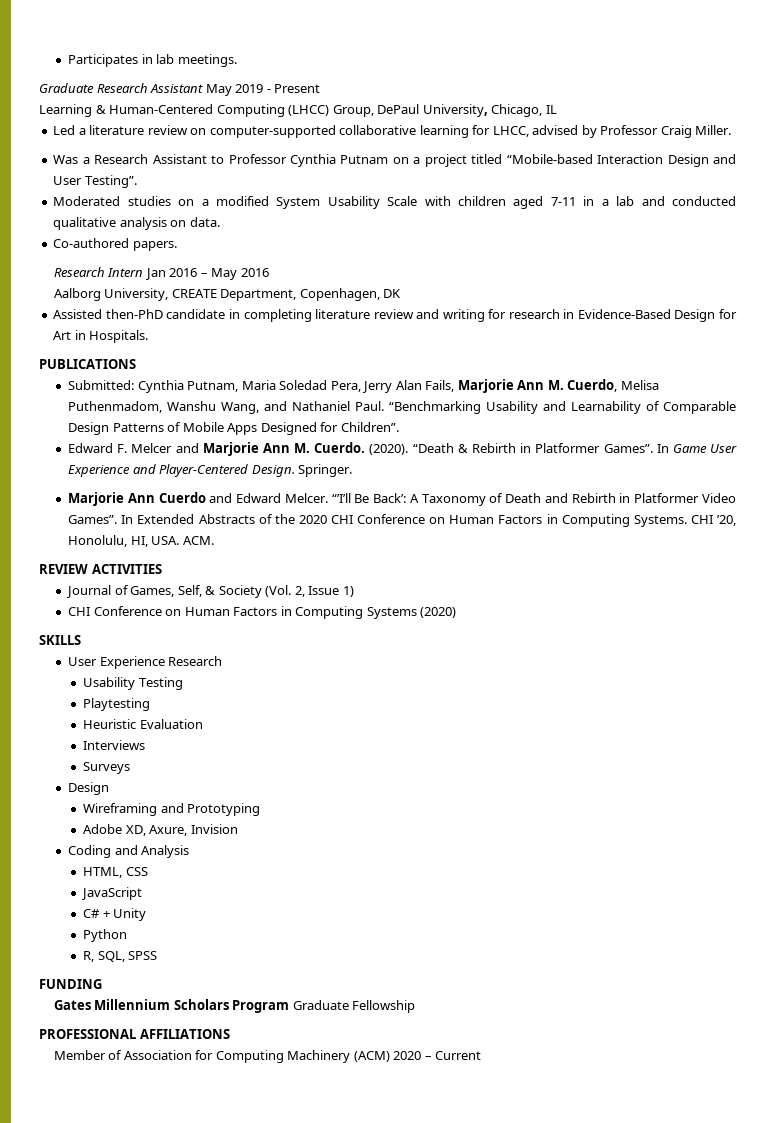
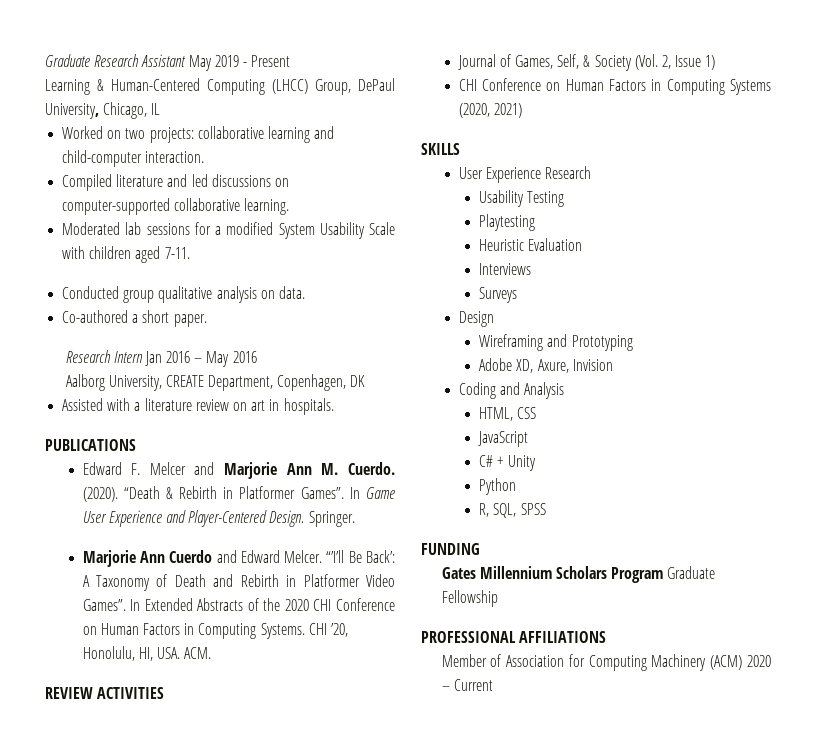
- Participates in lab meetings.
- Led a literature review on computer-supported collaborative learning for LHCC, advised by Professor Craig Miller.
- Was a Research Assistant to Professor Cynthia Putnam on a project titled “Mobile-based Interaction Design and User Testing”.
- Moderated studies on a modified System Usability Scale with children aged 7-11 in a lab and conducted qualitative analysis on data.
+ Worked on two projects: collaborative learning and child-computer interaction.
+ Compiled literature and led discussions on computer-supported collaborative learning.
+ Moderated lab sessions for a modified System Usability Scale with children aged 7-11.
+ Conducted group qualitative analysis on data.
- Co-authored papers.
+ Co-authored a short paper.
- Assisted then-PhD candidate in completing literature review and writing for research in Evidence-Based Design for Art in Hospitals.
+ Assisted with a literature review on art in hospitals.
  PUBLICATIONS
- Submitted: Cynthia Putnam, Maria Soledad Pera, Jerry Alan Fails, Marjorie Ann M. Cuerdo, Melisa Puthenmadom, Wanshu Wang, and Nathaniel Paul. “Benchmarking Usability and Learnability of Comparable Design Patterns of Mobile Apps Designed for Children”.
- CHI Conference on Human Factors in Computing Systems (2020)
+ CHI Conference on Human Factors in Computing Systems (2020, 2021)

